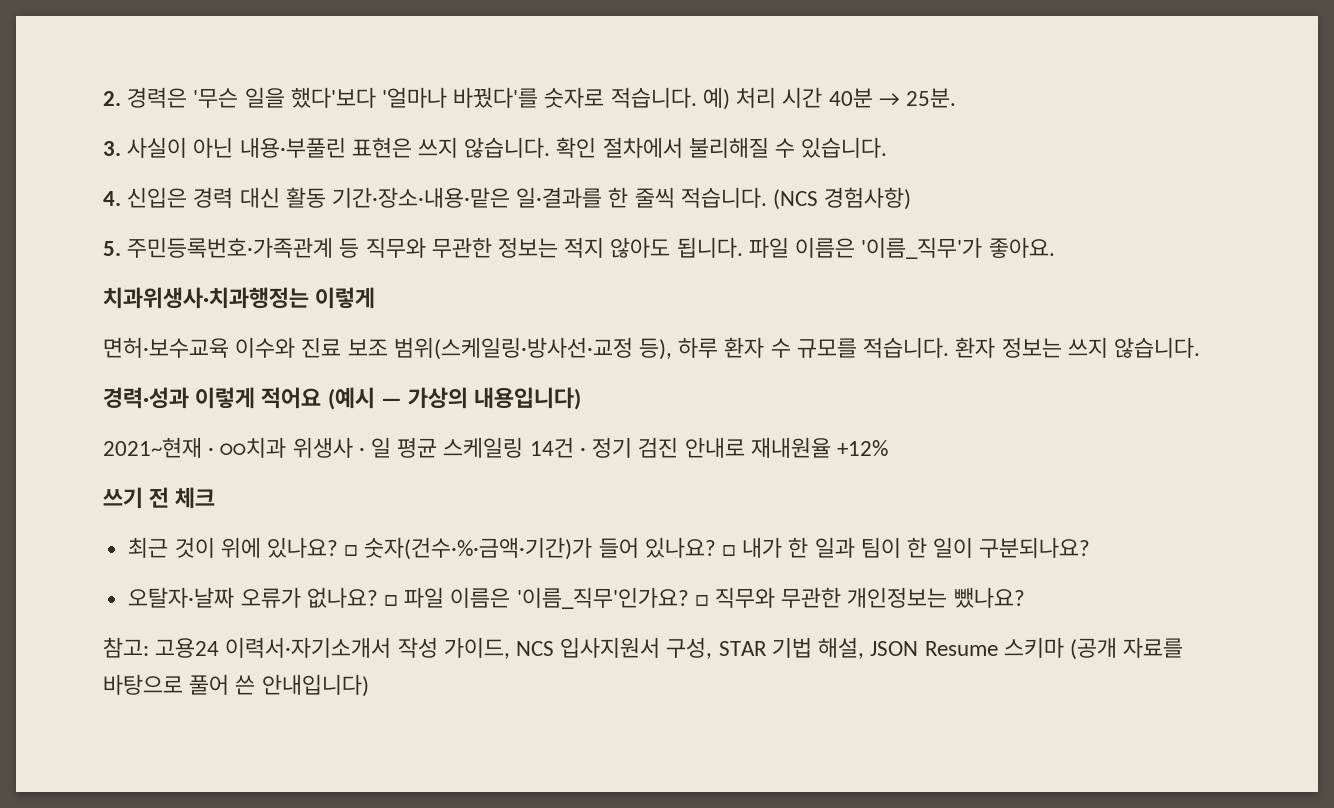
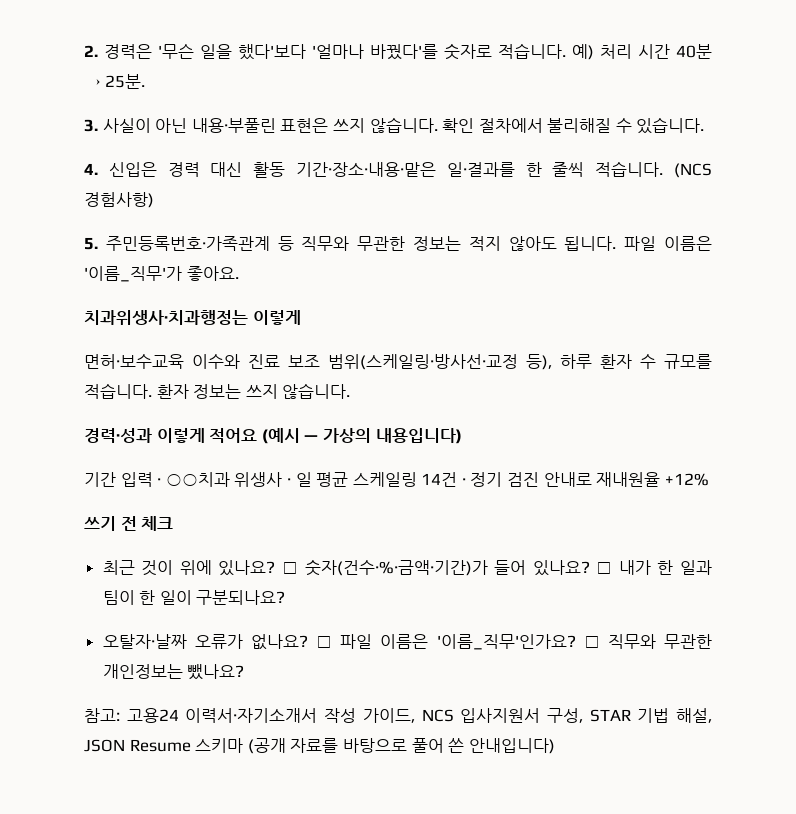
- 2021~현재 · ○○치과 위생사 · 일 평균 스케일링 14건 · 정기 검진 안내로 재내원율 +12%
+ 기간 입력 · ○○치과 위생사 · 일 평균 스케일링 14건 · 정기 검진 안내로 재내원율 +12%

